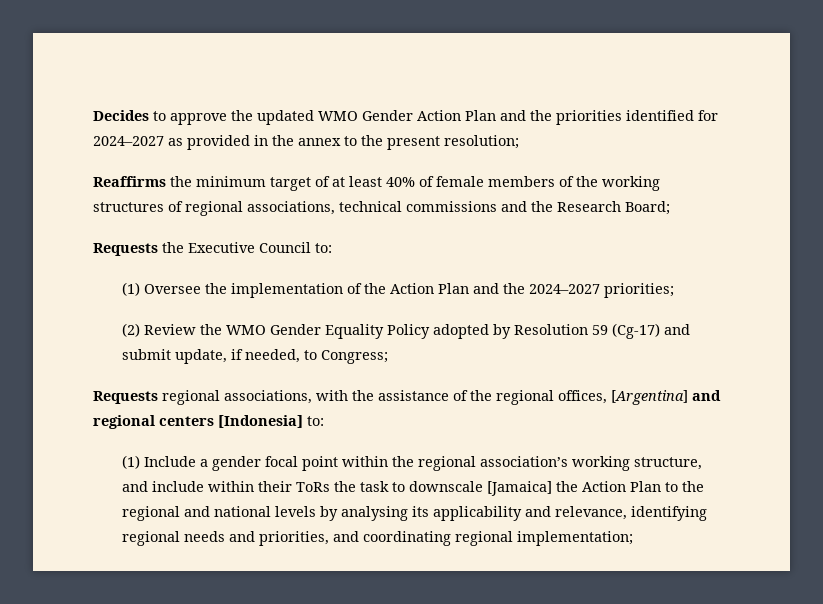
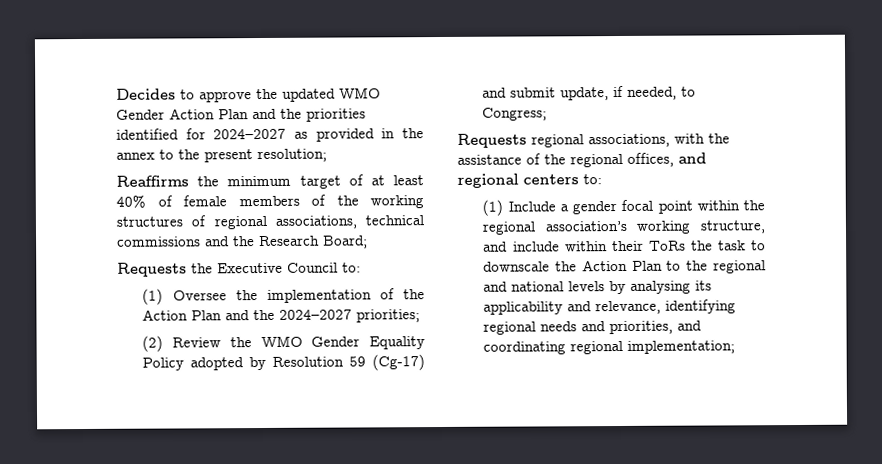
- Requests regional associations, with the assistance of the regional offices, [Argentina] and regional centers [Indonesia] to:
+ Requests regional associations, with the assistance of the regional offices, and regional centers to:
- (1) Include a gender focal point within the regional association’s working structure, and include within their ToRs the task to downscale [Jamaica] the Action Plan to the regional and national levels by analysing its applicability and relevance, identifying regional needs and priorities, and coordinating regional implementation;
+ (1) Include a gender focal point within the regional association’s working structure, and include within their ToRs the task to downscale the Action Plan to the regional and national levels by analysing its applicability and relevance, identifying regional needs and priorities, and coordinating regional implementation;

